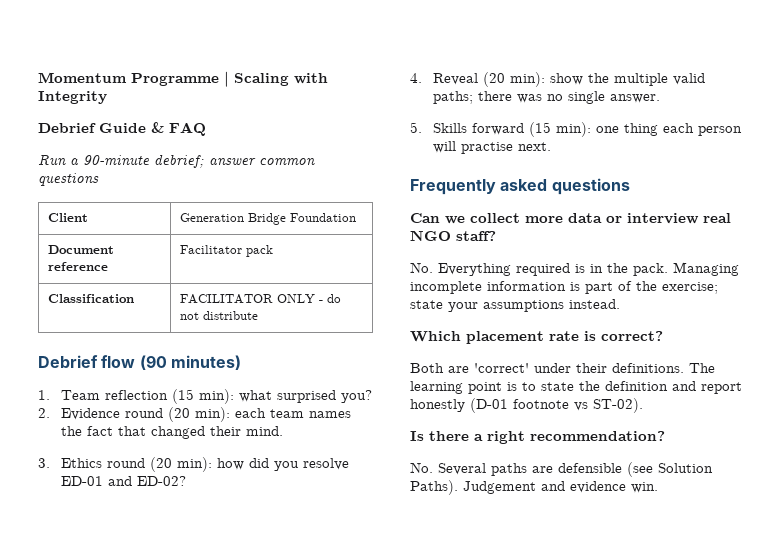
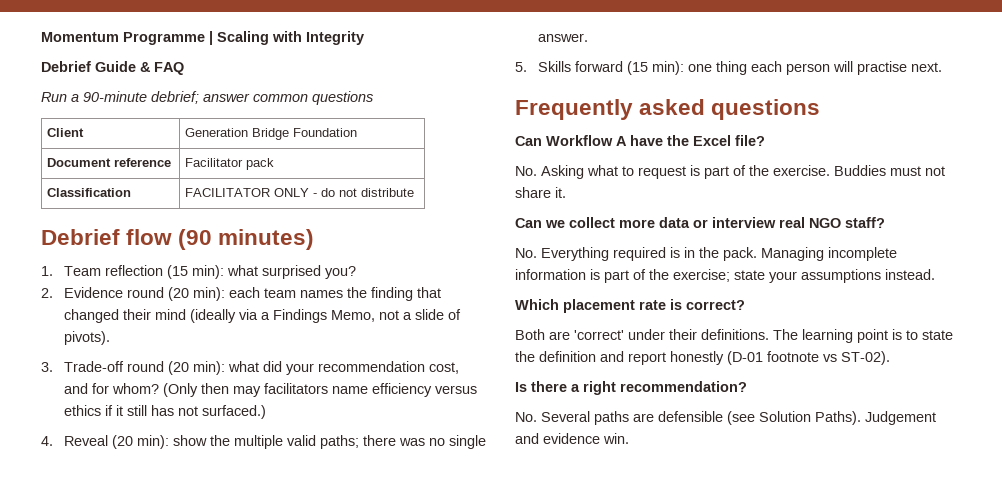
- 2. Evidence round (20 min): each team names the fact that changed their mind.
+ 2. Evidence round (20 min): each team names the finding that changed their mind (ideally via a Findings Memo, not a slide of pivots).
- 3. Ethics round (20 min): how did you resolve ED-01 and ED-02?
+ 3. Trade-off round (20 min): what did your recommendation cost, and for whom? (Only then may facilitators name efficiency versus ethics if it still has not surfaced.)
+ Can Workflow A have the Excel file?
+ No. Asking what to request is part of the exercise. Buddies must not share it.

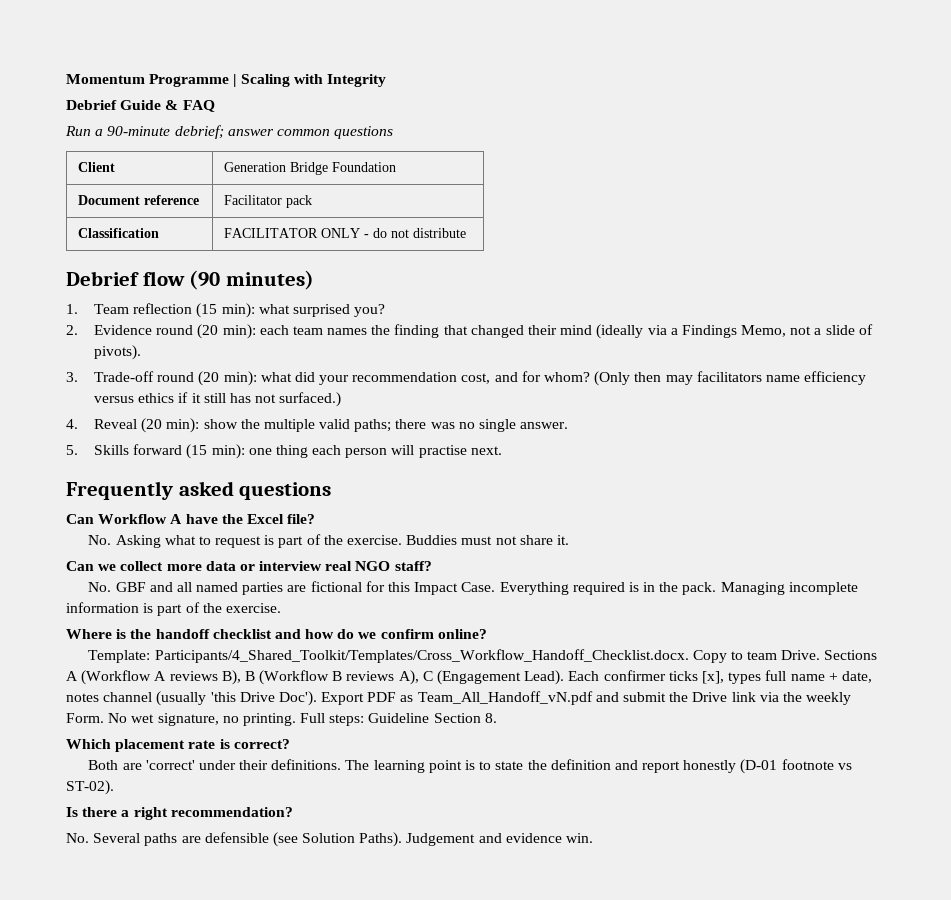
- No. Everything required is in the pack.
+ No. GBF and all named parties are fictional for this Impact Case. Everything required is in the pack.
- Managing incomplete information is part of the exercise; state your assumptions instead.
+ Managing incomplete information is part of the exercise.
+ Where is the handoff checklist and how do we confirm online?
+ Template: Participants/4_Shared_Toolkit/Templates/Cross_Workflow_Handoff_Checklist.docx. Copy to team Drive. Sections A (Workflow A reviews B), B (Workflow B reviews A), C (Engagement Lead). Each confirmer ticks [x], types full name + date, notes channel (usually 'this Drive Doc'). Export PDF as Team_All_Handoff_vN.pdf and submit the Drive link via the weekly Form. No wet signature, no printing. Full steps: Guideline Section 8.

